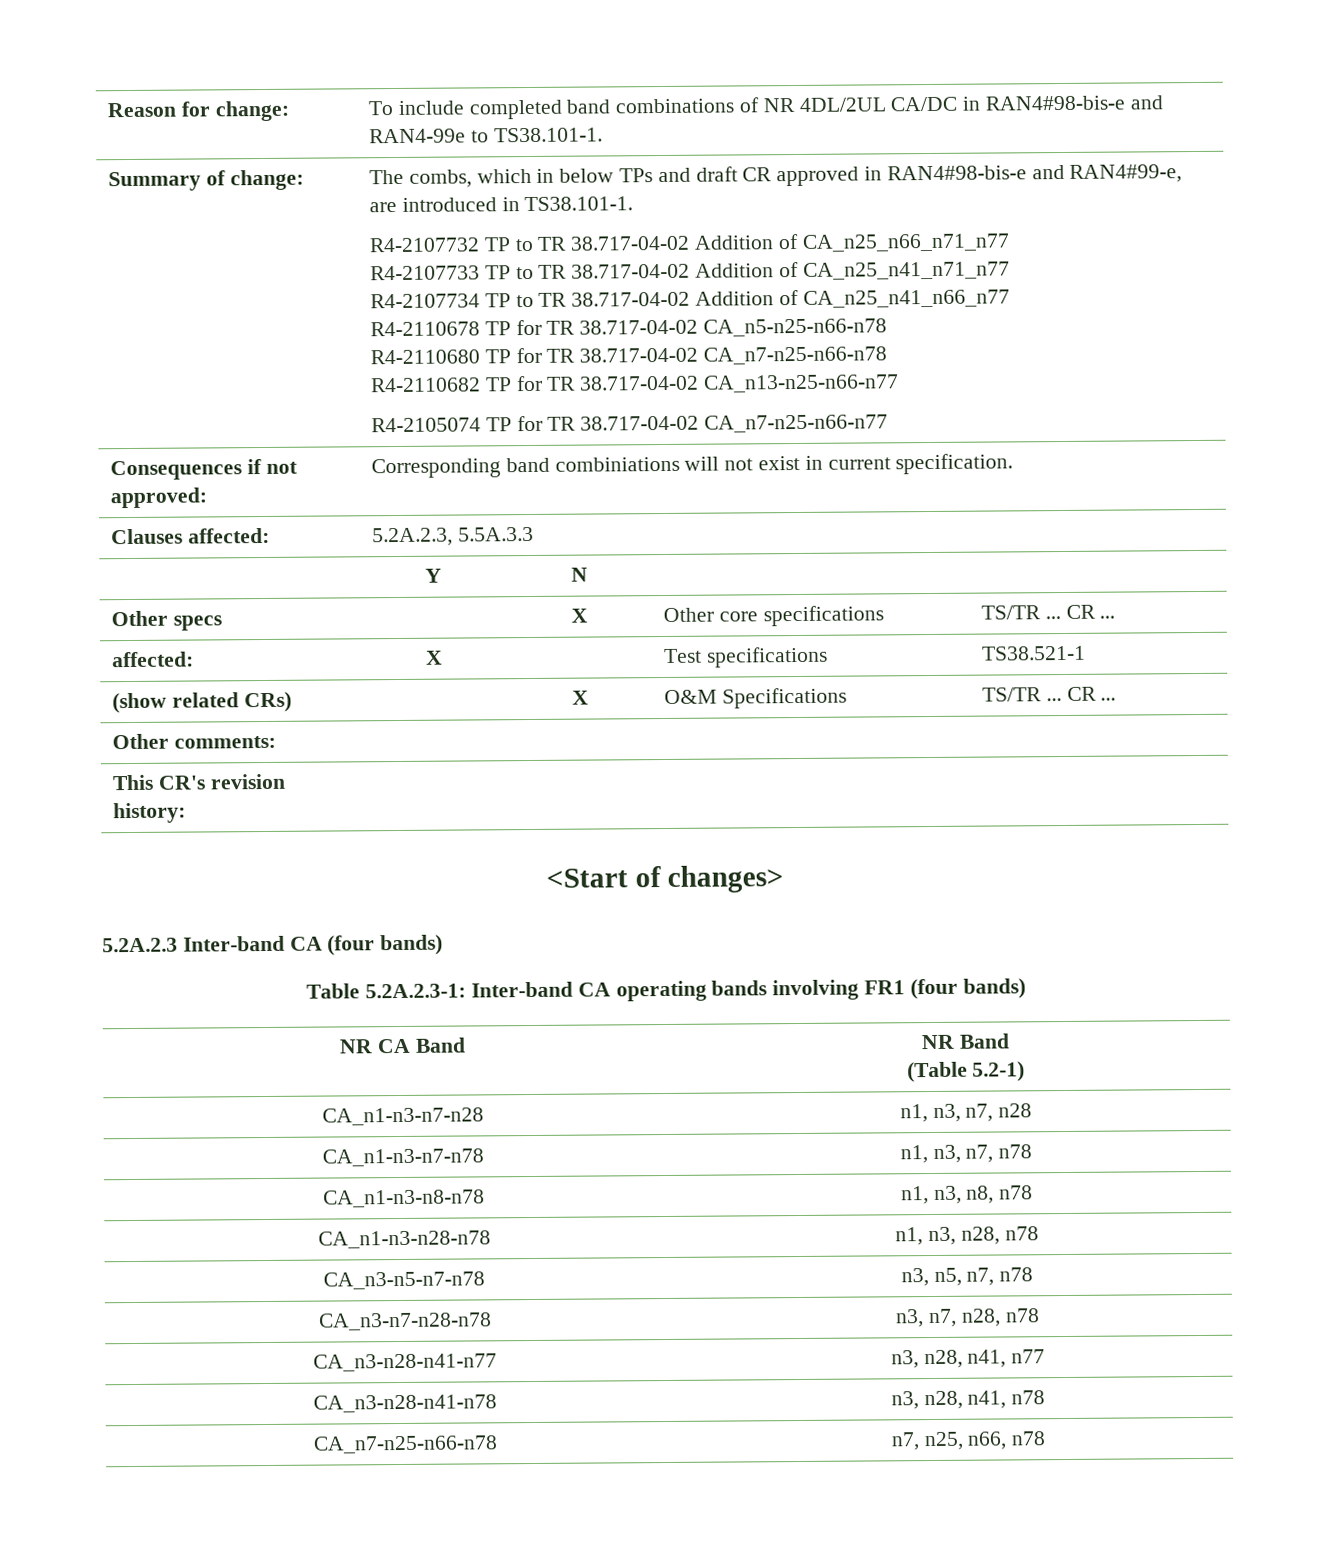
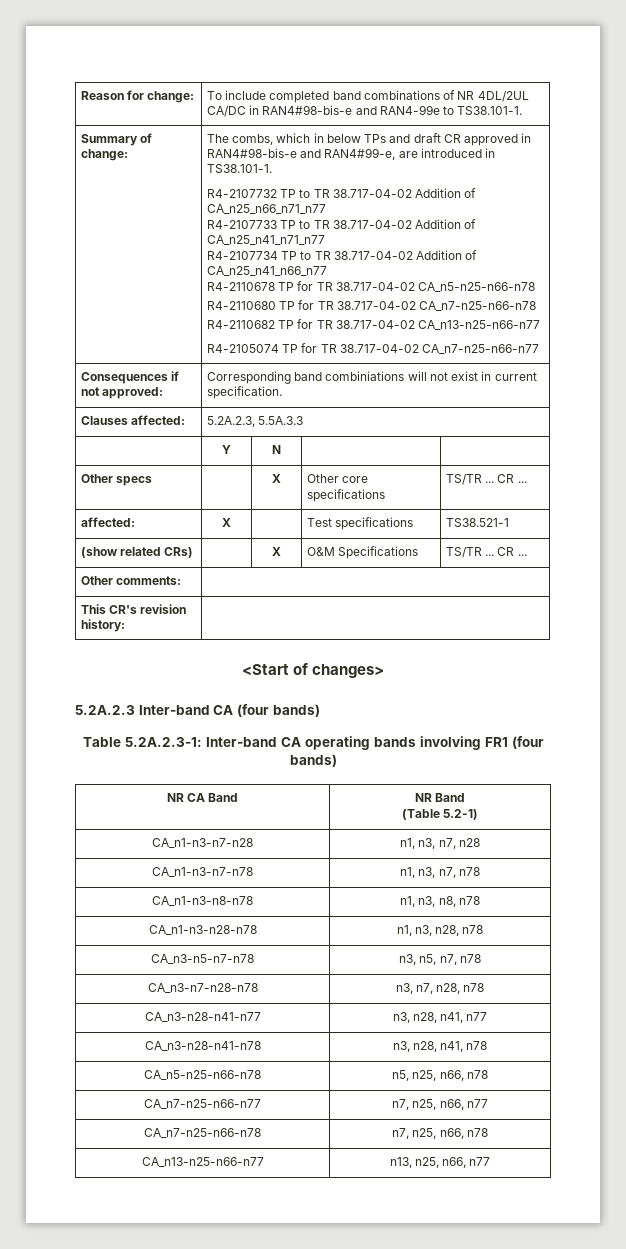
+ CA_n5-n25-n66-n78 | n5, n25, n66, n78
+ CA_n7-n25-n66-n77 | n7, n25, n66, n77
+ CA_n13-n25-n66-n77 | n13, n25, n66, n77

